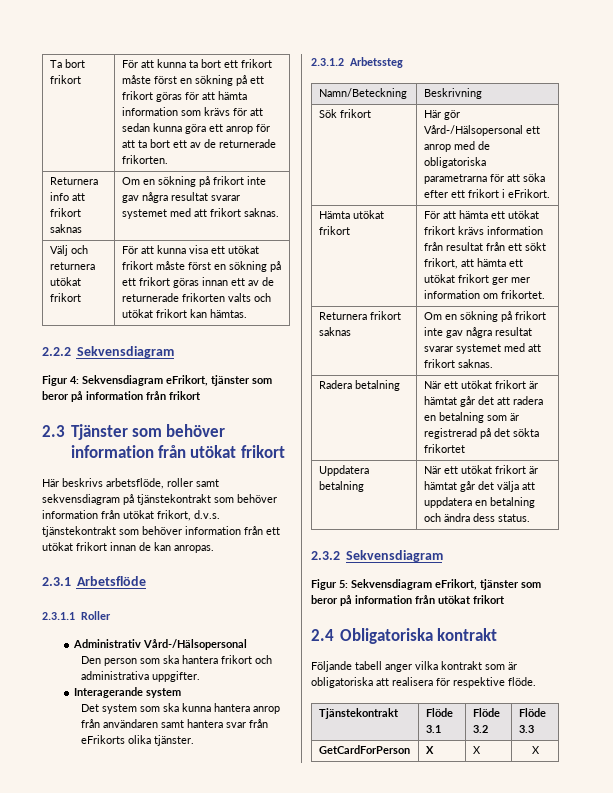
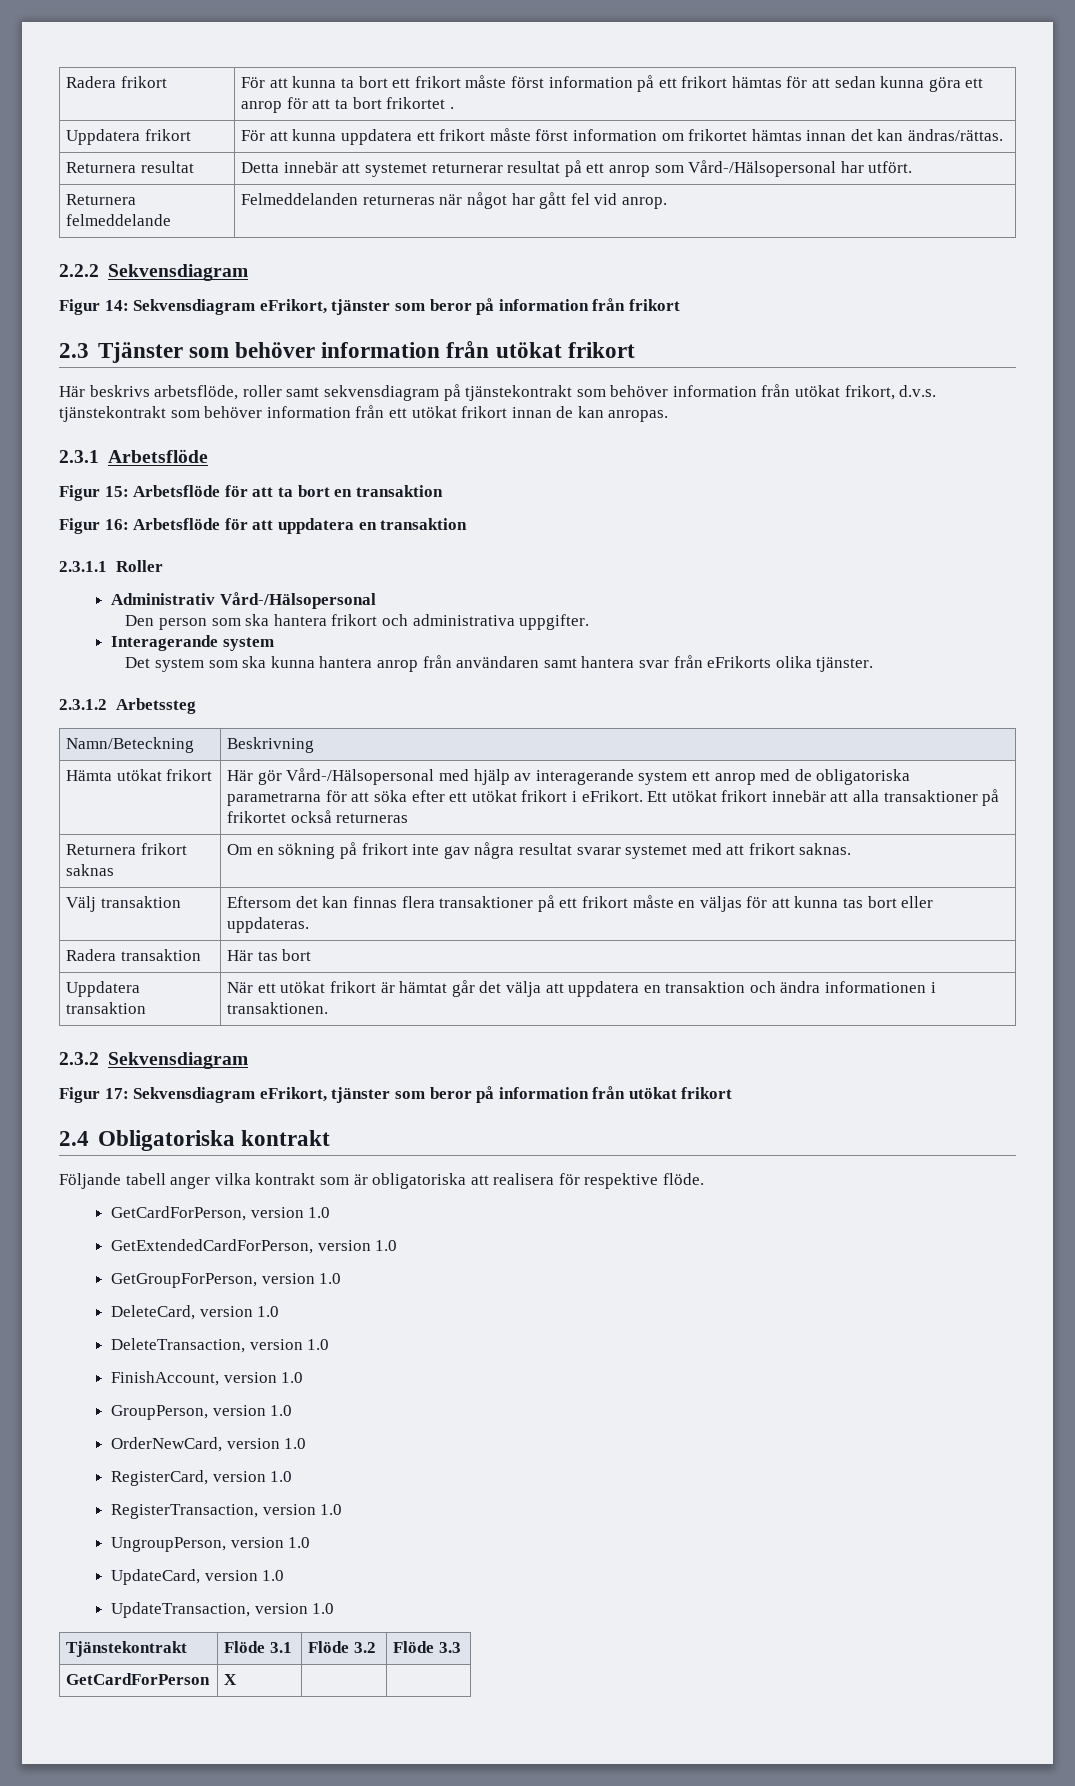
- Ta bort frikort | För att kunna ta bort ett frikort måste först en sökning på ett frikort göras för att hämta information som krävs för att sedan kunna göra ett anrop för att ta bort ett av de returnerade frikorten.
- Returnera info att frikort saknas | Om en sökning på frikort inte gav några resultat svarar systemet med att frikort saknas.
- Välj och returnera utökat frikort | För att kunna visa ett utökat frikort måste först en sökning på ett frikort göras innan ett av de returnerade frikorten valts och utökat frikort kan hämtas.
+ Radera frikort | För att kunna ta bort ett frikort måste först information på ett frikort hämtas för att sedan kunna göra ett anrop för att ta bort frikortet .
+ Uppdatera frikort | För att kunna uppdatera ett frikort måste först information om frikortet hämtas innan det kan ändras/rättas.
+ Returnera resultat | Detta innebär att systemet returnerar resultat på ett anrop som Vård-/Hälsopersonal har utfört.
+ Returnera felmeddelande | Felmeddelanden returneras när något har gått fel vid anrop.
- Figur 4: Sekvensdiagram eFrikort, tjänster som beror på information från frikort
+ Figur 14: Sekvensdiagram eFrikort, tjänster som beror på information från frikort
+ Figur 15: Arbetsflöde för att ta bort en transaktion
+ Figur 16: Arbetsflöde för att uppdatera en transaktion
- Sök frikort | Här gör Vård-/Hälsopersonal ett anrop med de obligatoriska parametrarna för att söka efter ett frikort i eFrikort.
- Hämta utökat frikort | För att hämta ett utökat frikort krävs information från resultat från ett sökt frikort, att hämta ett utökat frikort ger mer information om frikortet.
+ Hämta utökat frikort | Här gör Vård-/Hälsopersonal med hjälp av interagerande system ett anrop med de obligatoriska parametrarna för att söka efter ett utökat frikort i eFrikort. Ett utökat frikort innebär att alla transaktioner på frikortet också returneras
- Radera betalning | När ett utökat frikort är hämtat går det att radera en betalning som är registrerad på det sökta frikortet
- Uppdatera betalning | När ett utökat frikort är hämtat går det välja att uppdatera en betalning och ändra dess status.
+ Välj transaktion | Eftersom det kan finnas flera transaktioner på ett frikort måste en väljas för att kunna tas bort eller uppdateras.
+ Radera transaktion | Här tas bort
+ Uppdatera transaktion | När ett utökat frikort är hämtat går det välja att uppdatera en transaktion och ändra informationen i transaktionen.
- Figur 5: Sekvensdiagram eFrikort, tjänster som beror på information från utökat frikort
+ Figur 17: Sekvensdiagram eFrikort, tjänster som beror på information från utökat frikort
+ GetCardForPerson, version 1.0
+ GetExtendedCardForPerson, version 1.0
+ GetGroupForPerson, version 1.0
+ DeleteCard, version 1.0
+ DeleteTransaction, version 1.0
+ FinishAccount, version 1.0
+ GroupPerson, version 1.0
+ OrderNewCard, version 1.0
+ RegisterCard, version 1.0
+ RegisterTransaction, version 1.0
+ UngroupPerson, version 1.0
+ UpdateCard, version 1.0
+ UpdateTransaction, version 1.0
- GetCardForPerson | X | X | X
+ GetCardForPerson | X | |

